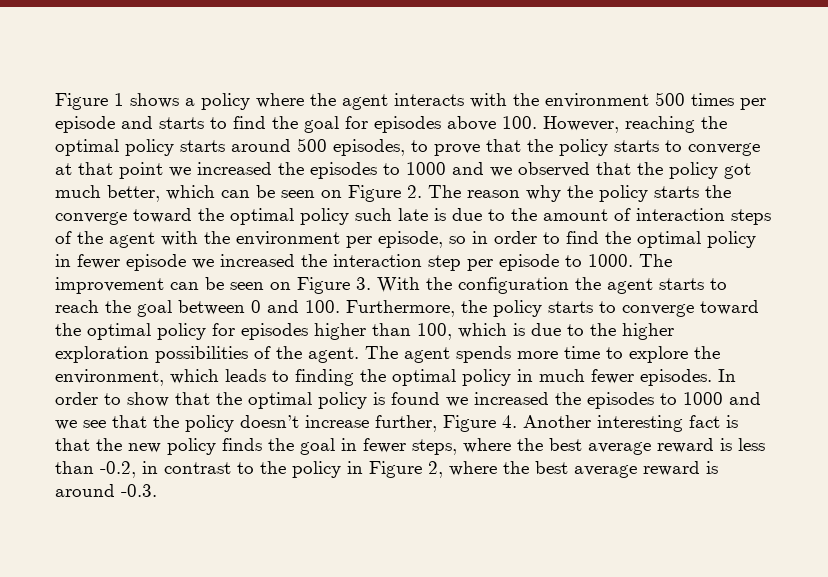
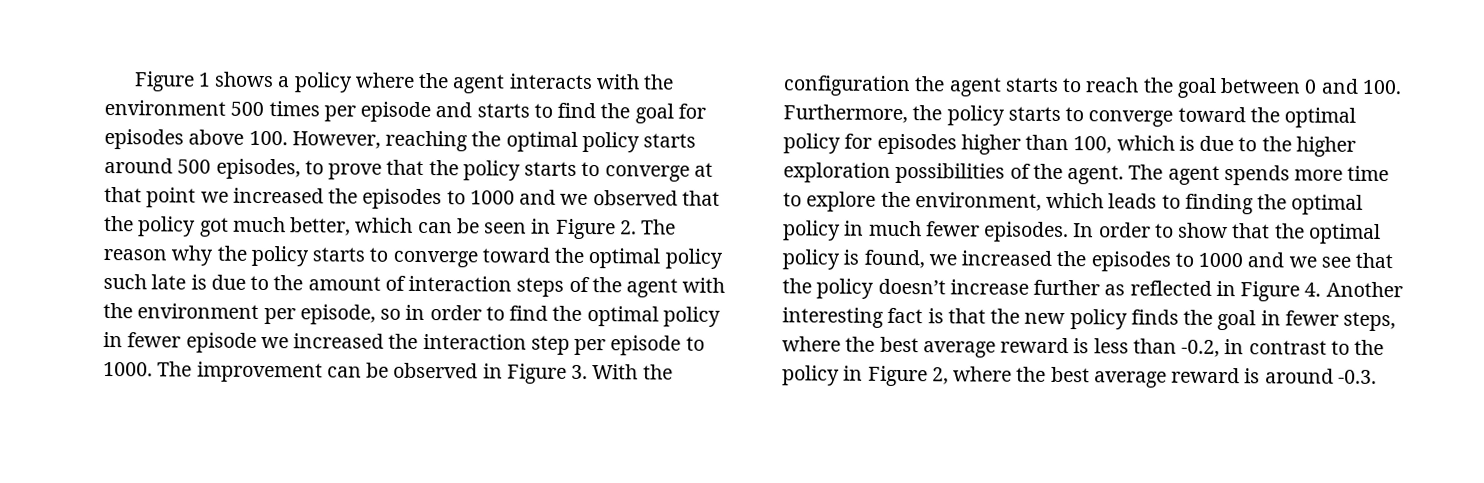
- Figure 1 shows a policy where the agent interacts with the environment 500 times per episode and starts to find the goal for episodes above 100. However, reaching the optimal policy starts around 500 episodes, to prove that the policy starts to converge at that point we increased the episodes to 1000 and we observed that the policy got much better, which can be seen on Figure 2. The reason why the policy starts the converge toward the optimal policy such late is due to the amount of interaction steps of the agent with the environment per episode, so in order to find the optimal policy in fewer episode we increased the interaction step per episode to 1000.
+ Figure 1 shows a policy where the agent interacts with the environment 500 times per episode and starts to find the goal for episodes above 100. However, reaching the optimal policy starts around 500 episodes, to prove that the policy starts to converge at that point we increased the episodes to 1000 and we observed that the policy got much better, which can be seen in Figure 2. The reason why the policy starts to converge toward the optimal policy such late is due to the amount of interaction steps of the agent with the environment per episode, so in order to find the optimal policy in fewer episode we increased the interaction step per episode to 1000.
- The improvement can be seen on Figure 3. With the configuration the agent starts to reach the goal between 0 and 100. Furthermore, the policy starts to converge toward the optimal policy for episodes higher than 100, which is due to the higher exploration possibilities of the agent.
+ The improvement can be observed in Figure 3. With the configuration the agent starts to reach the goal between 0 and 100. Furthermore, the policy starts to converge toward the optimal policy for episodes higher than 100, which is due to the higher exploration possibilities of the agent.
- In order to show that the optimal policy is found we increased the episodes to 1000 and we see that the policy doesn’t increase further, Figure 4. Another interesting fact is that the new policy finds the goal in fewer steps, where the best average reward is less than -0.2, in contrast to the policy in Figure 2, where the best average reward is around -0.3.
+ In order to show that the optimal policy is found, we increased the episodes to 1000 and we see that the policy doesn’t increase further as reflected in Figure 4. Another interesting fact is that the new policy finds the goal in fewer steps, where the best average reward is less than -0.2, in contrast to the policy in Figure 2, where the best average reward is around -0.3.

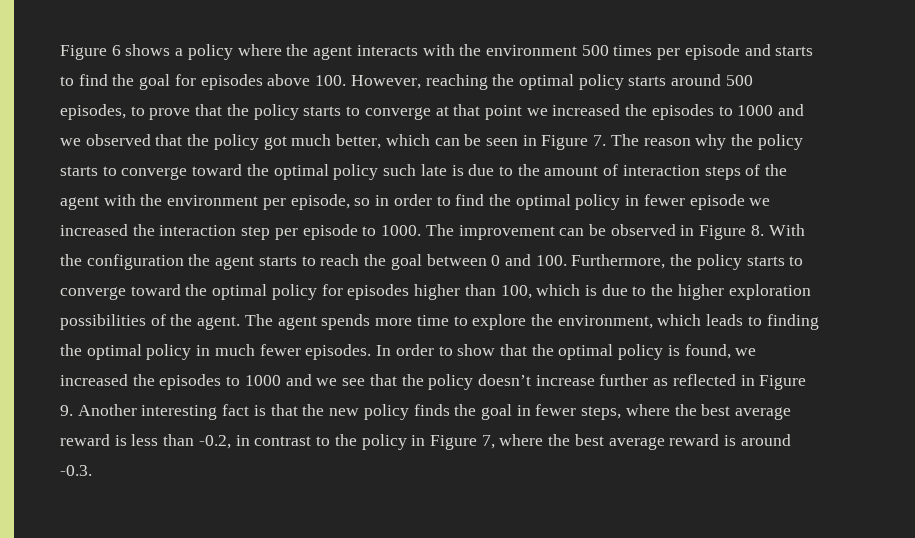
- Figure 1 shows a policy where the agent interacts with the environment 500 times per episode and starts to find the goal for episodes above 100. However, reaching the optimal policy starts around 500 episodes, to prove that the policy starts to converge at that point we increased the episodes to 1000 and we observed that the policy got much better, which can be seen in Figure 2. The reason why the policy starts to converge toward the optimal policy such late is due to the amount of interaction steps of the agent with the environment per episode, so in order to find the optimal policy in fewer episode we increased the interaction step per episode to 1000.
+ Figure 6 shows a policy where the agent interacts with the environment 500 times per episode and starts to find the goal for episodes above 100. However, reaching the optimal policy starts around 500 episodes, to prove that the policy starts to converge at that point we increased the episodes to 1000 and we observed that the policy got much better, which can be seen in Figure 7. The reason why the policy starts to converge toward the optimal policy such late is due to the amount of interaction steps of the agent with the environment per episode, so in order to find the optimal policy in fewer episode we increased the interaction step per episode to 1000.
- The improvement can be observed in Figure 3. With the configuration the agent starts to reach the goal between 0 and 100. Furthermore, the policy starts to converge toward the optimal policy for episodes higher than 100, which is due to the higher exploration possibilities of the agent.
+ The improvement can be observed in Figure 8. With the configuration the agent starts to reach the goal between 0 and 100. Furthermore, the policy starts to converge toward the optimal policy for episodes higher than 100, which is due to the higher exploration possibilities of the agent.
- In order to show that the optimal policy is found, we increased the episodes to 1000 and we see that the policy doesn’t increase further as reflected in Figure 4. Another interesting fact is that the new policy finds the goal in fewer steps, where the best average reward is less than -0.2, in contrast to the policy in Figure 2, where the best average reward is around -0.3.
+ In order to show that the optimal policy is found, we increased the episodes to 1000 and we see that the policy doesn’t increase further as reflected in Figure 9. Another interesting fact is that the new policy finds the goal in fewer steps, where the best average reward is less than -0.2, in contrast to the policy in Figure 7, where the best average reward is around -0.3.

